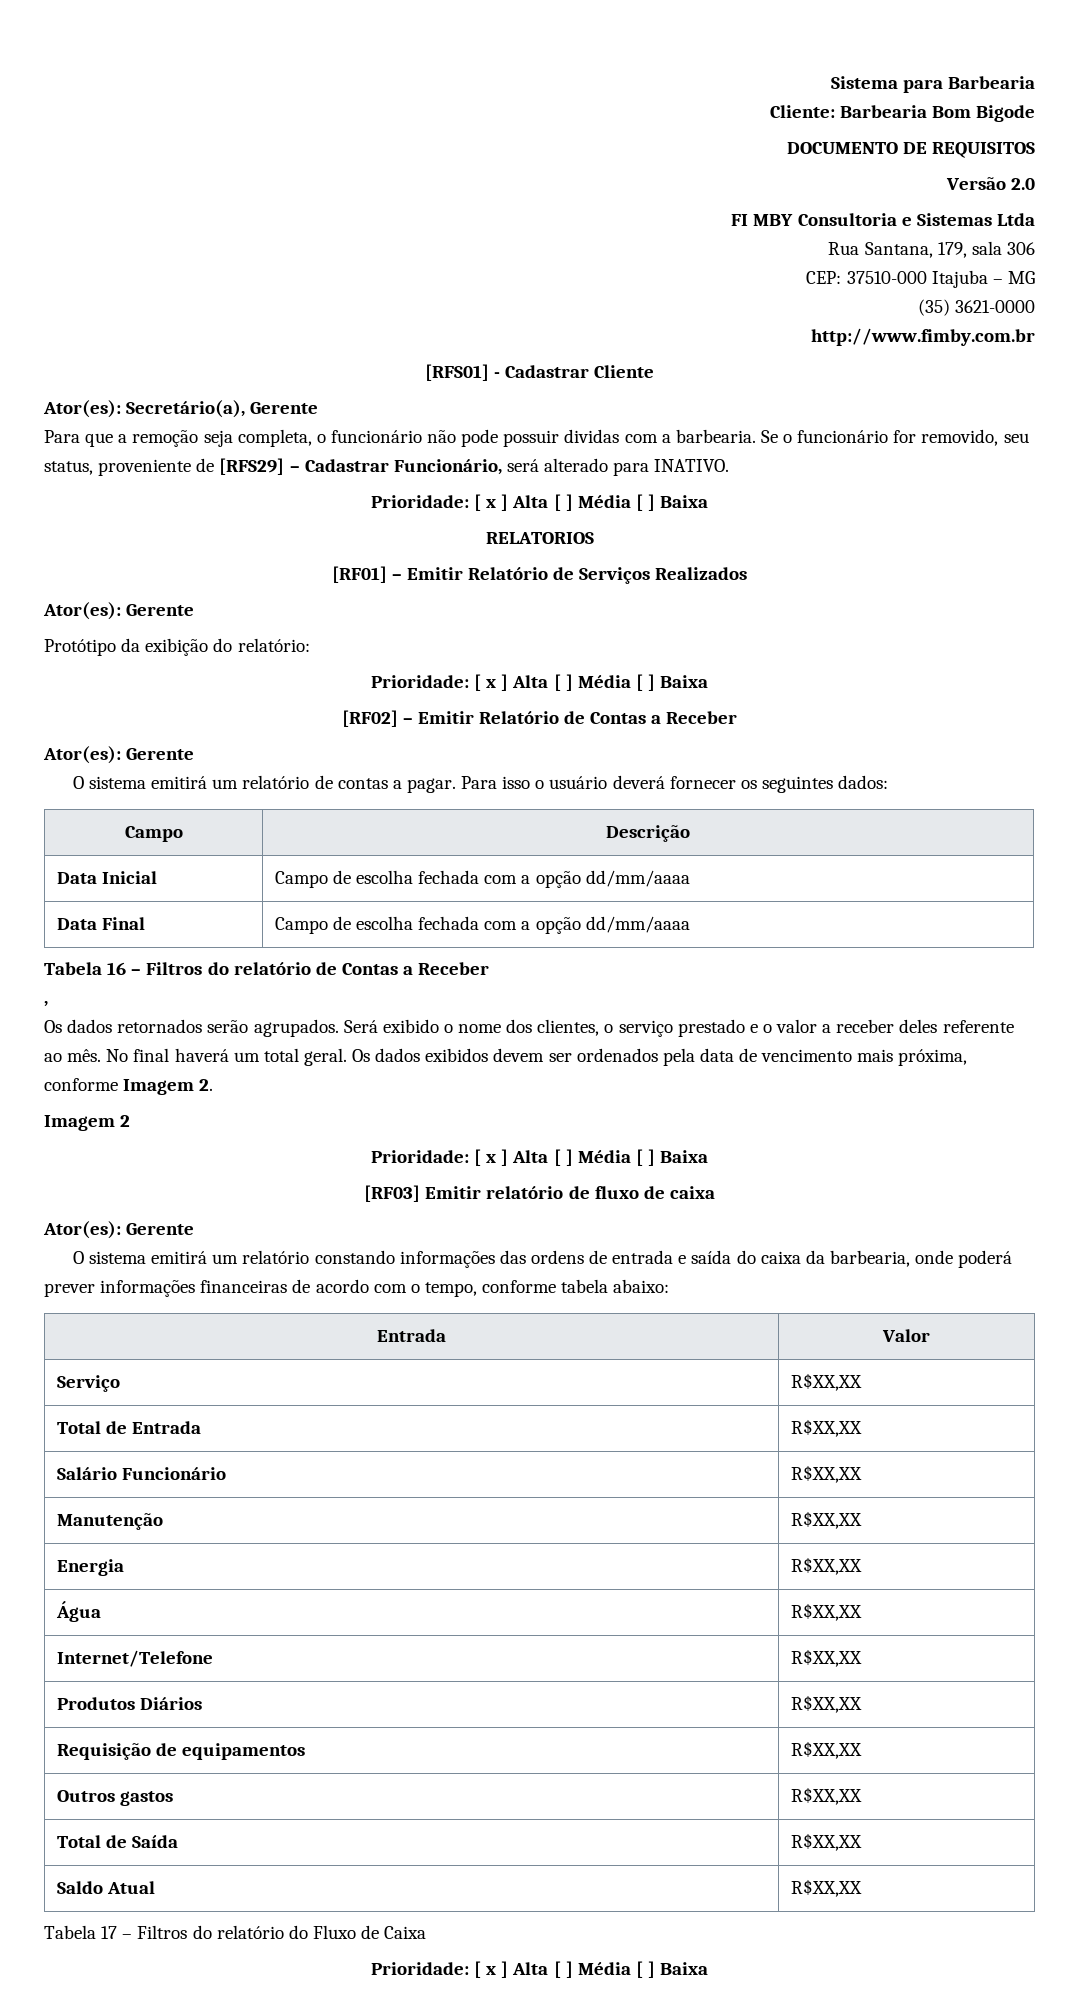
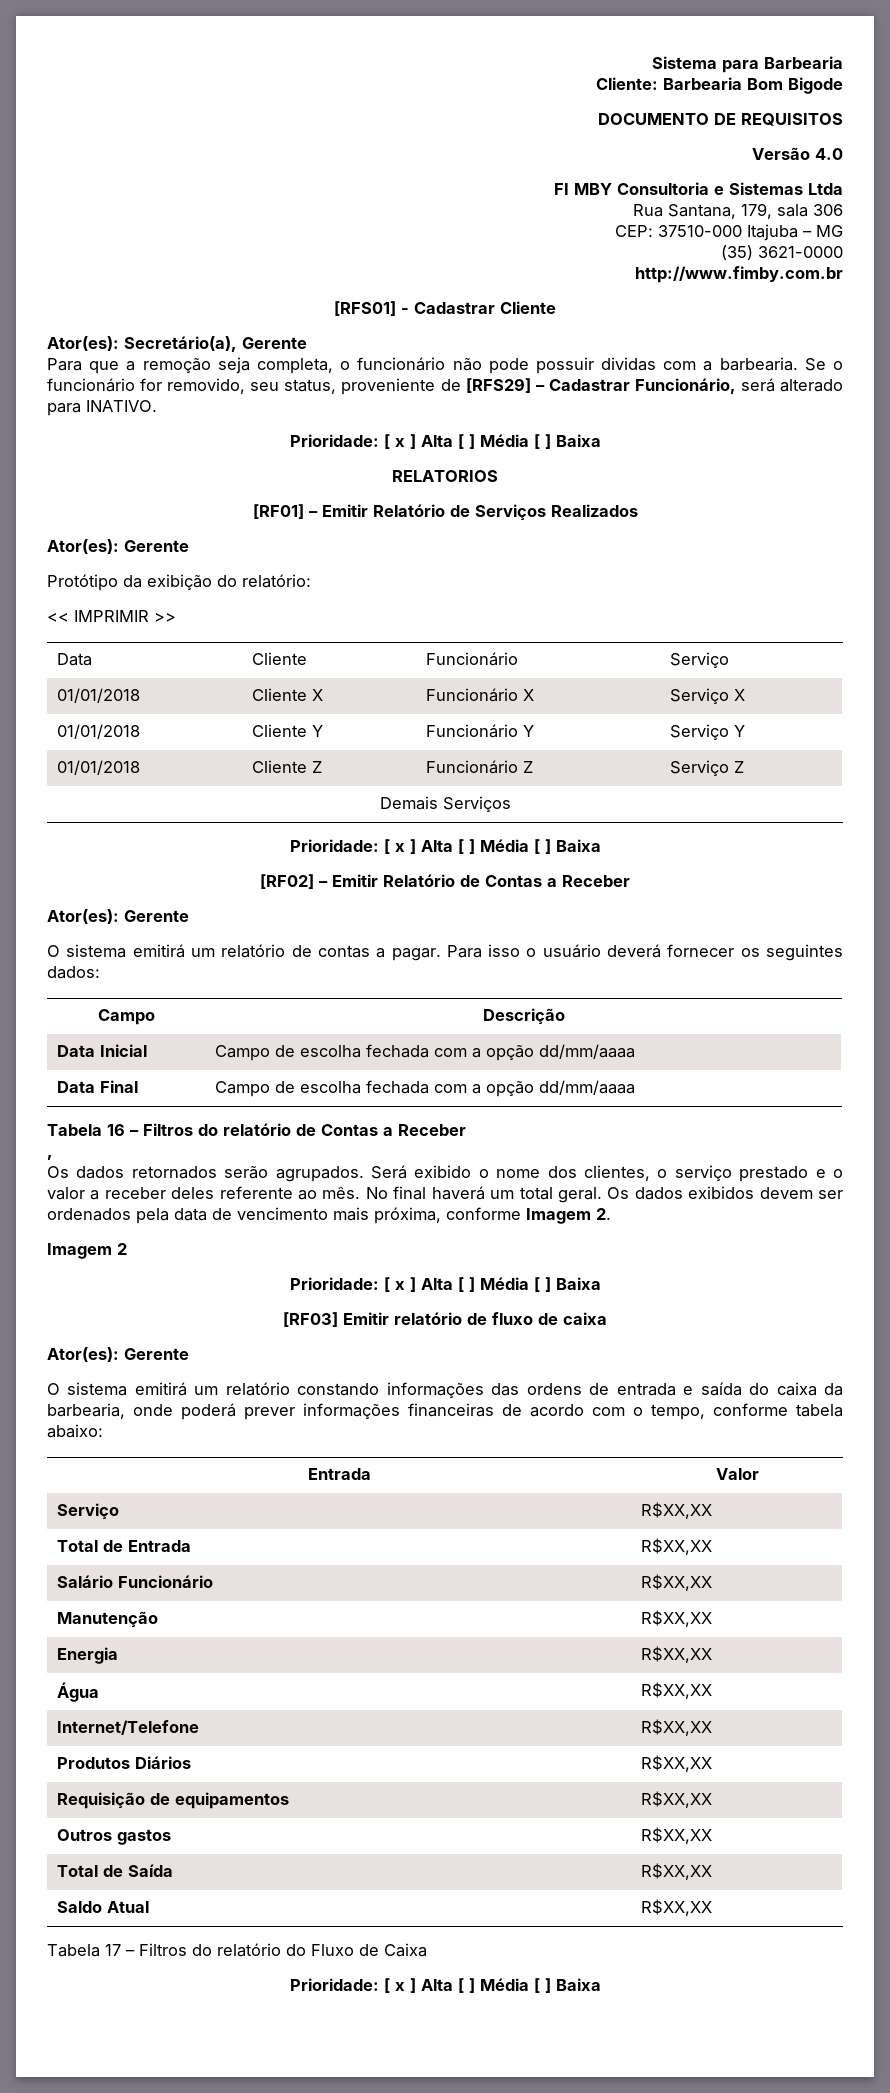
- Versão 2.0
+ Versão 4.0
+ << IMPRIMIR >>
+ Data | Cliente | Funcionário | Serviço
+ 01/01/2018 | Cliente X | Funcionário X | Serviço X
+ 01/01/2018 | Cliente Y | Funcionário Y | Serviço Y
+ 01/01/2018 | Cliente Z | Funcionário Z | Serviço Z
+ Demais Serviços

